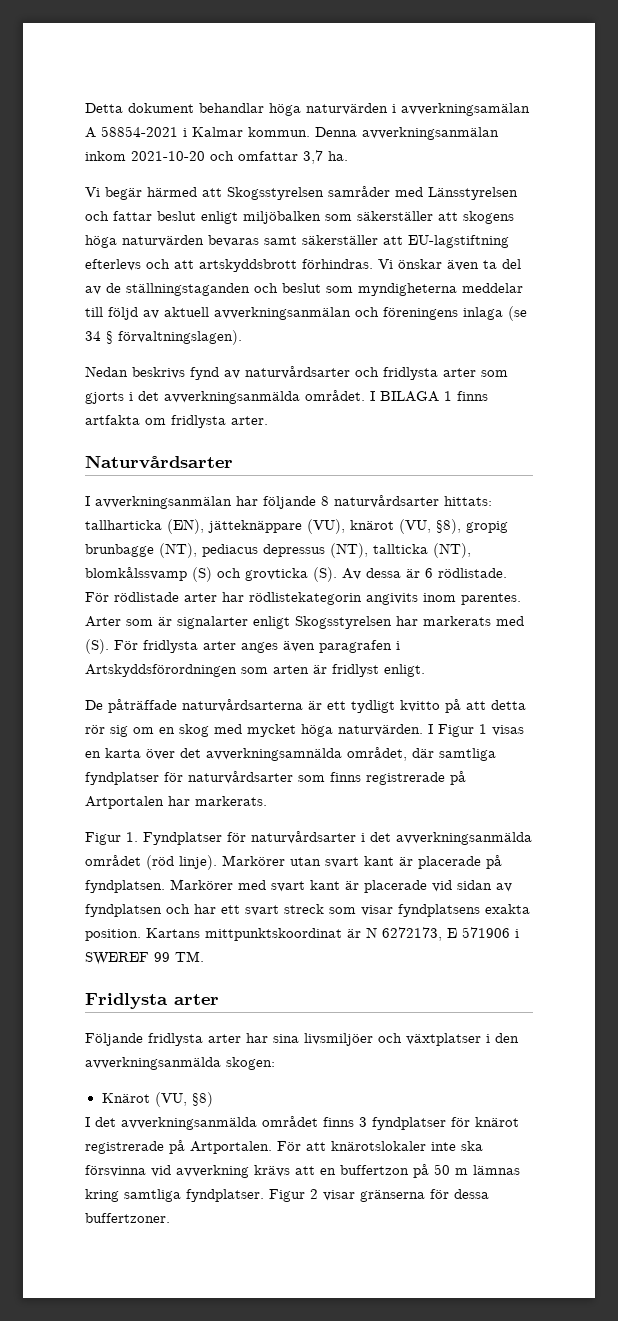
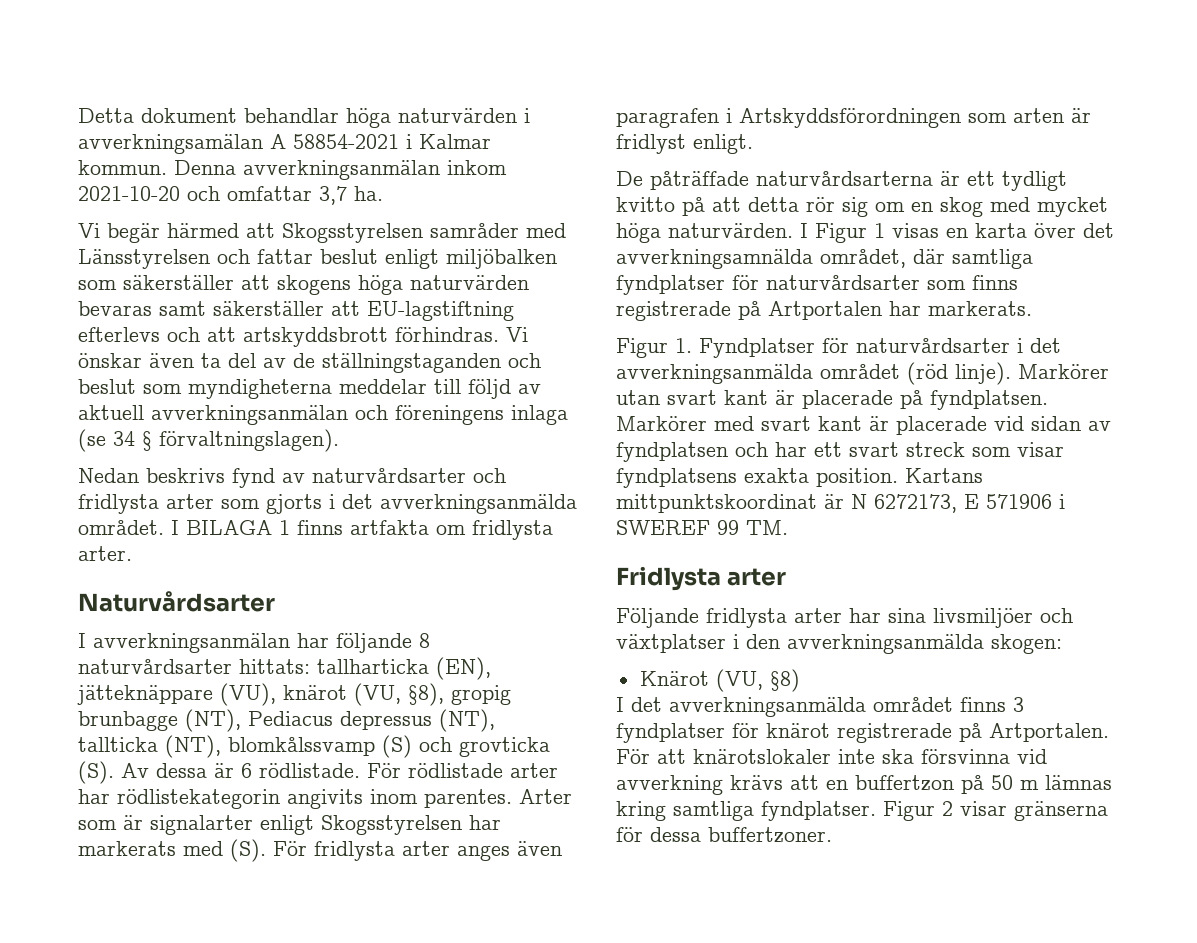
- I avverkningsanmälan har följande 8 naturvårdsarter hittats: tallharticka (EN), jätteknäppare (VU), knärot (VU, §8), gropig brunbagge (NT), pediacus depressus (NT), tallticka (NT), blomkålssvamp (S) och grovticka (S). Av dessa är 6 rödlistade.
+ I avverkningsanmälan har följande 8 naturvårdsarter hittats: tallharticka (EN), jätteknäppare (VU), knärot (VU, §8), gropig brunbagge (NT), Pediacus depressus (NT), tallticka (NT), blomkålssvamp (S) och grovticka (S). Av dessa är 6 rödlistade.

